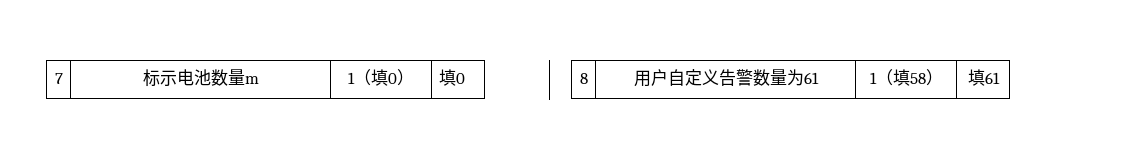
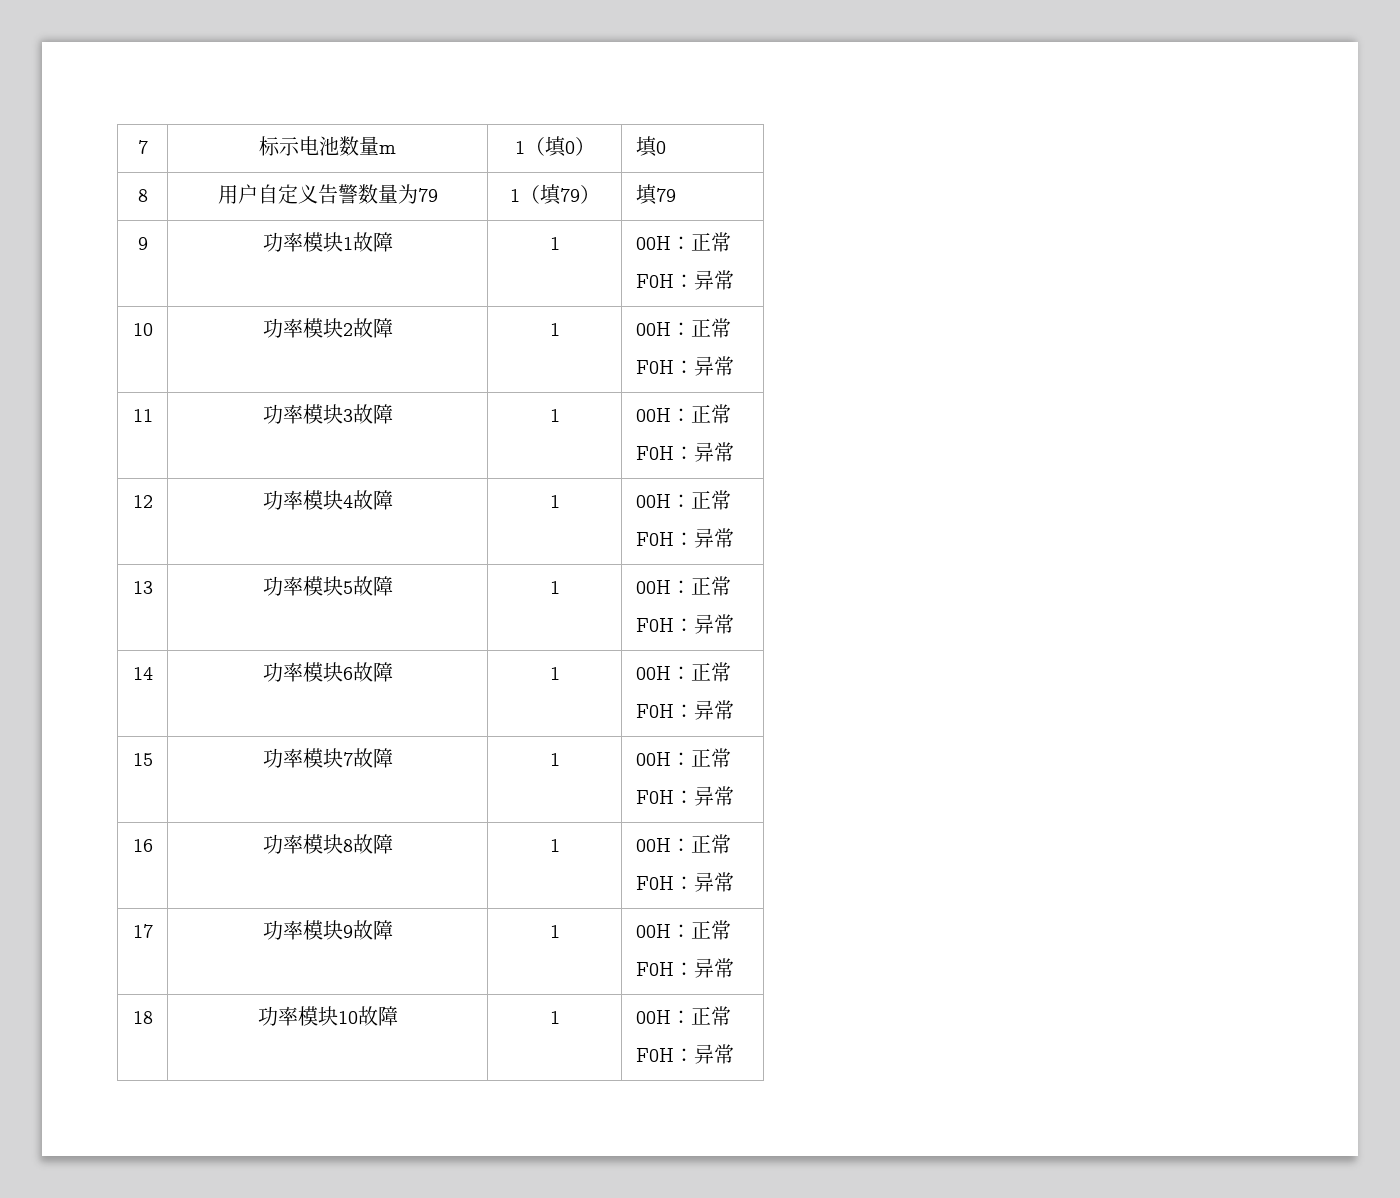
- 8 | 用户自定义告警数量为61 | 1（填58） | 填61
+ 8 | 用户自定义告警数量为79 | 1（填79） | 填79
+ 9 | 功率模块1故障 | 1 | 00H：正常
+ F0H：异常
+ 10 | 功率模块2故障 | 1 | 00H：正常
+ F0H：异常
+ 11 | 功率模块3故障 | 1 | 00H：正常
+ F0H：异常
+ 12 | 功率模块4故障 | 1 | 00H：正常
+ F0H：异常
+ 13 | 功率模块5故障 | 1 | 00H：正常
+ F0H：异常
+ 14 | 功率模块6故障 | 1 | 00H：正常
+ F0H：异常
+ 15 | 功率模块7故障 | 1 | 00H：正常
+ F0H：异常
+ 16 | 功率模块8故障 | 1 | 00H：正常
+ F0H：异常
+ 17 | 功率模块9故障 | 1 | 00H：正常
+ F0H：异常
+ 18 | 功率模块10故障 | 1 | 00H：正常
+ F0H：异常

